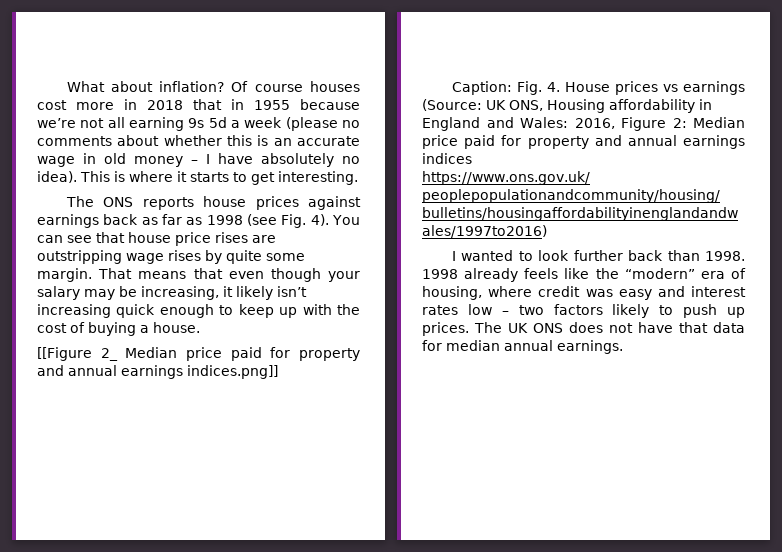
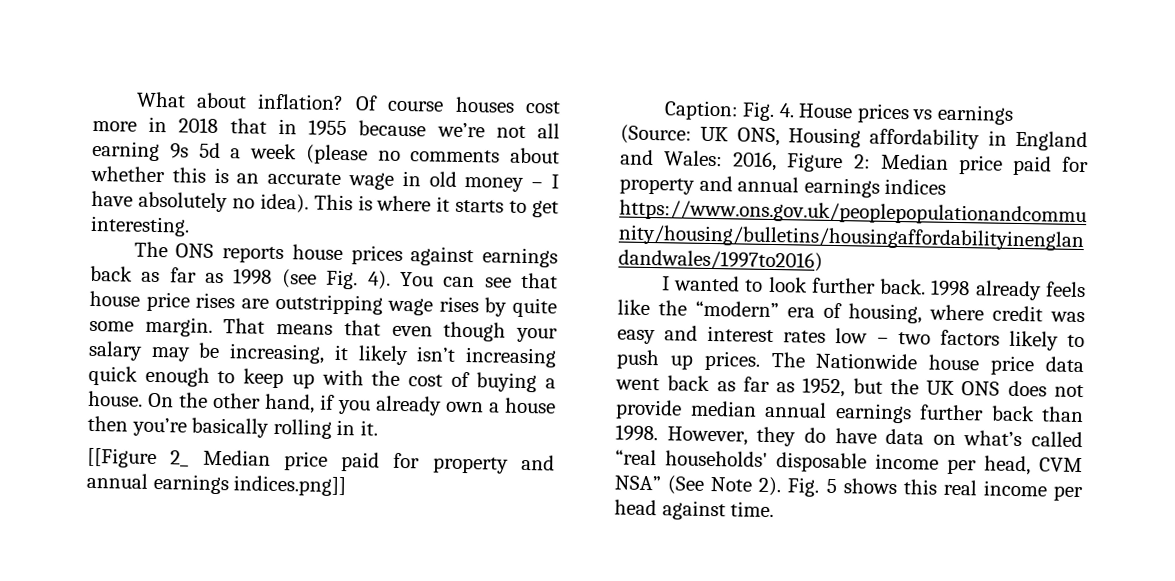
+ On the other hand, if you already own a house then you’re basically rolling in it.
- I wanted to look further back than 1998.
+ I wanted to look further back.
- The UK ONS does not have that data for median annual earnings.
+ The Nationwide house price data went back as far as 1952, but the UK ONS does not provide median annual earnings further back than 1998. However, they do have data on what’s called “real households' disposable income per head, CVM NSA” (See Note 2). Fig. 5 shows this real income per head against time.

